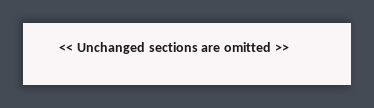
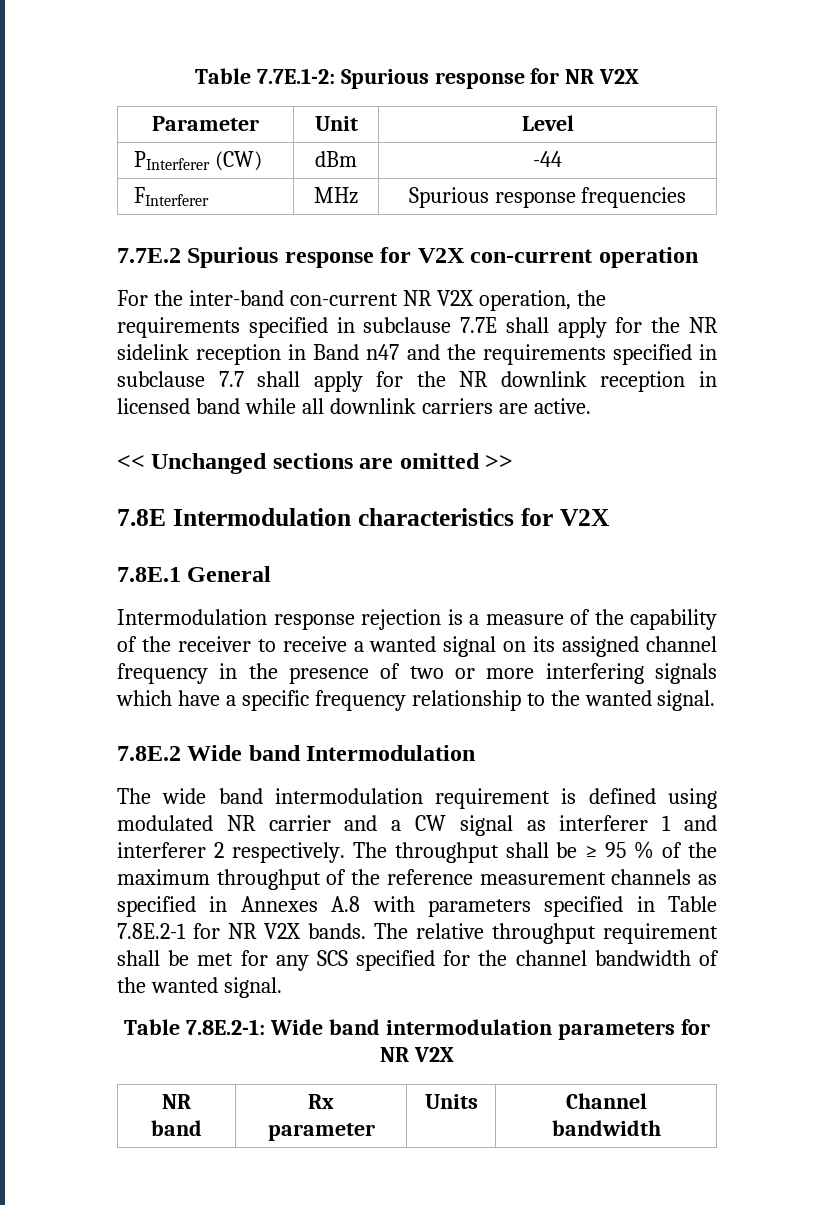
+ Table 7.7E.1-2: Spurious response for NR V2X
+ Parameter | Unit | Level
+ PInterferer (CW) | dBm | -44
+ FInterferer | MHz | Spurious response frequencies
+ 7.7E.2 Spurious response for V2X con-current operation
+ For the inter-band con-current NR V2X operation, the requirements specified in subclause 7.7E shall apply for the NR sidelink reception in Band n47 and the requirements specified in subclause 7.7 shall apply for the NR downlink reception in licensed band while all downlink carriers are active.
+ 7.8E Intermodulation characteristics for V2X
+ 7.8E.1 General
+ Intermodulation response rejection is a measure of the capability of the receiver to receive a wanted signal on its assigned channel frequency in the presence of two or more interfering signals which have a specific frequency relationship to the wanted signal.
+ 7.8E.2 Wide band Intermodulation
+ The wide band intermodulation requirement is defined using modulated NR carrier and a CW signal as interferer 1 and interferer 2 respectively. The throughput shall be ≥ 95 % of the maximum throughput of the reference measurement channels as specified in Annexes A.8 with parameters specified in Table 7.8E.2-1 for NR V2X bands. The relative throughput requirement shall be met for any SCS specified for the channel bandwidth of the wanted signal.
+ Table 7.8E.2-1: Wide band intermodulation parameters for NR V2X
+ NR band | Rx parameter | Units | Channel bandwidth

